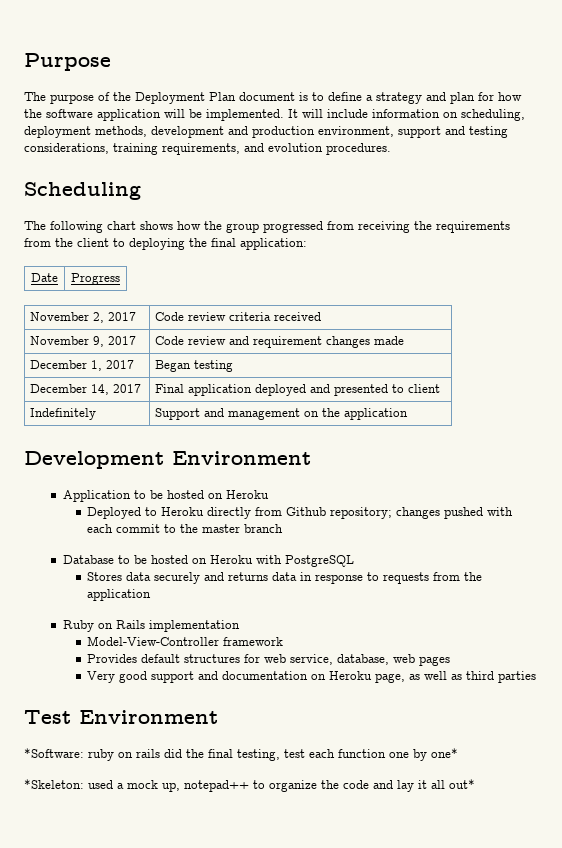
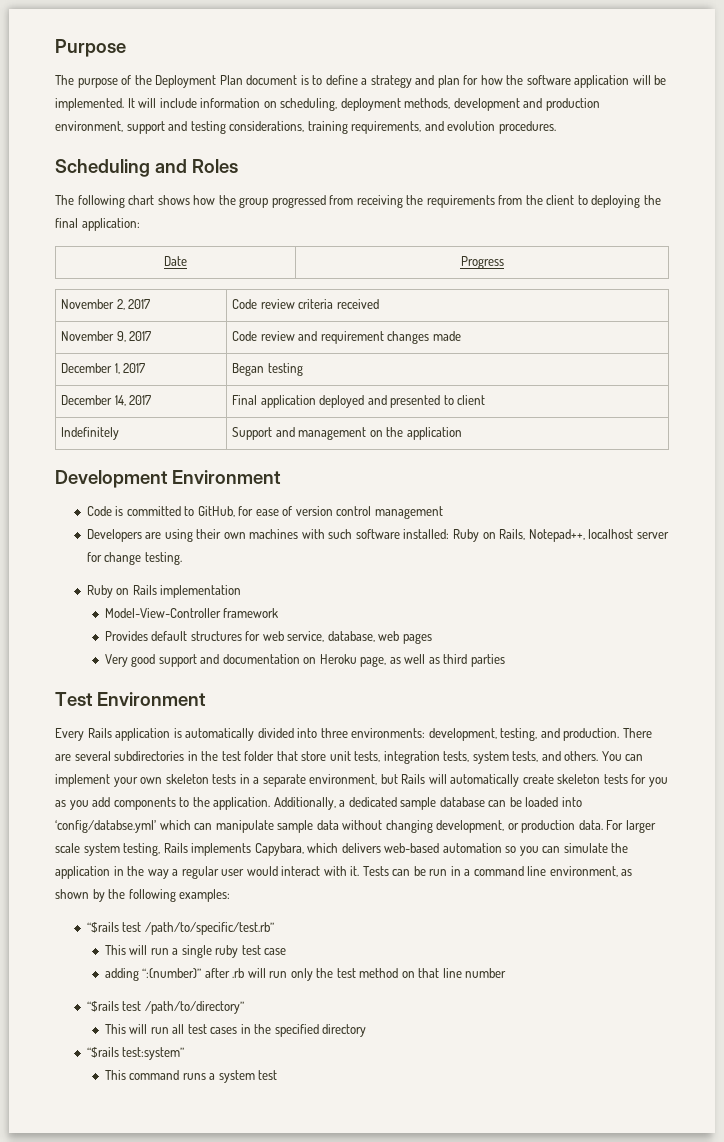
- Scheduling
+ Scheduling and Roles
- Application to be hosted on Heroku
- Deployed to Heroku directly from Github repository; changes pushed with each commit to the master branch
- Database to be hosted on Heroku with PostgreSQL
- Stores data securely and returns data in response to requests from the application
+ Code is committed to GitHub, for ease of version control management
+ Developers are using their own machines with such software installed: Ruby on Rails, Notepad++, localhost server for change testing.
- *Software: ruby on rails did the final testing, test each function one by one*
- *Skeleton: used a mock up, notepad++ to organize the code and lay it all out*
+ Every Rails application is automatically divided into three environments: development, testing, and production. There are several subdirectories in the test folder that store unit tests, integration tests, system tests, and others. You can implement your own skeleton tests in a separate environment, but Rails will automatically create skeleton tests for you as you add components to the application. Additionally, a dedicated sample database can be loaded into ‘config/databse.yml’ which can manipulate sample data without changing development, or production data. For larger scale system testing, Rails implements Capybara, which delivers web-based automation so you can simulate the application in the way a regular user would interact with it. Tests can be run in a command line environment, as shown by the following examples:
+ “$rails test /path/to/specific/test.rb”
+ This will run a single ruby test case
+ adding “:(number)” after .rb will run only the test method on that line number
+ “$rails test /path/to/directory”
+ This will run all test cases in the specified directory
+ “$rails test:system”
+ This command runs a system test

